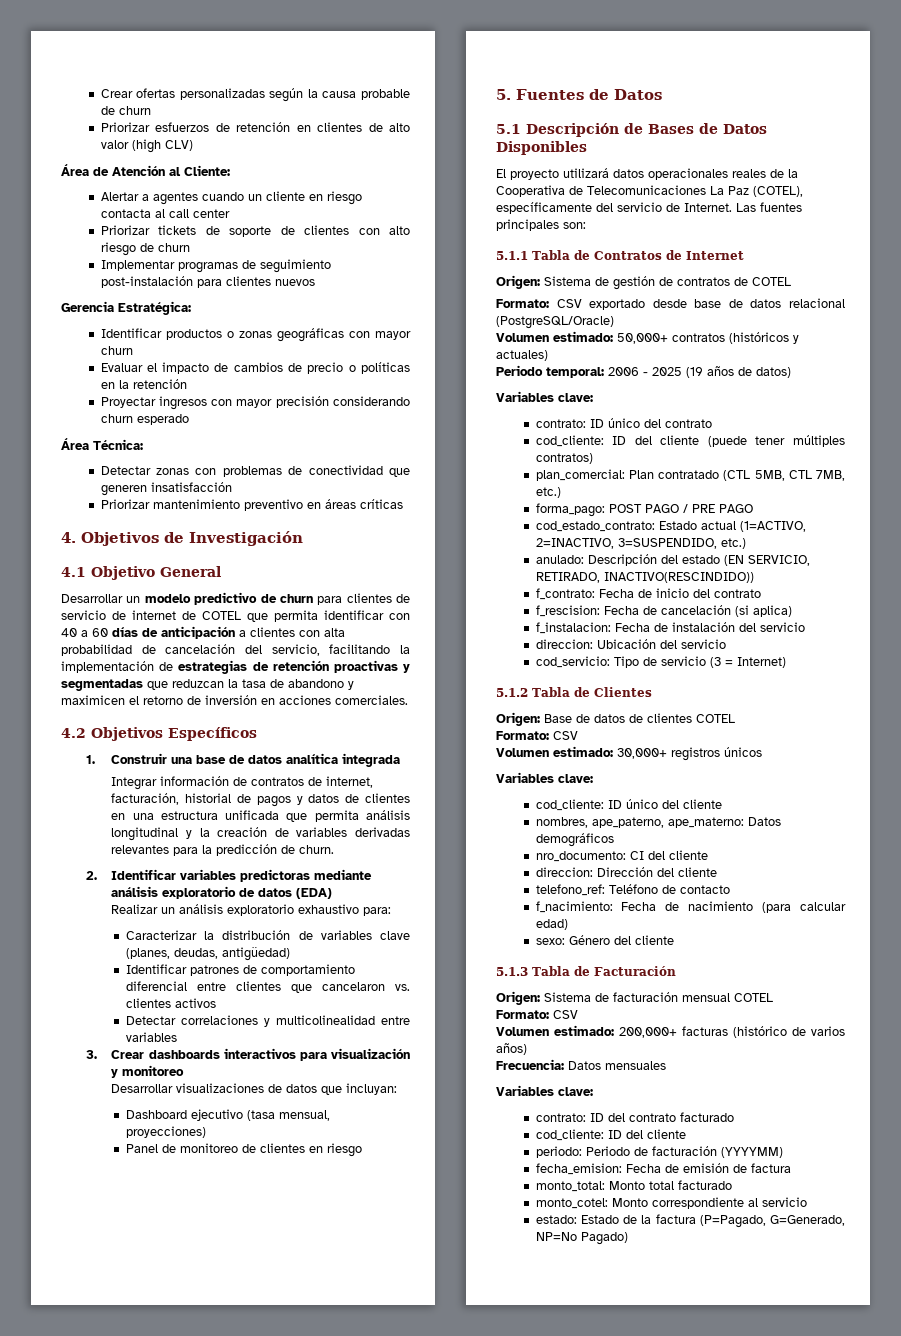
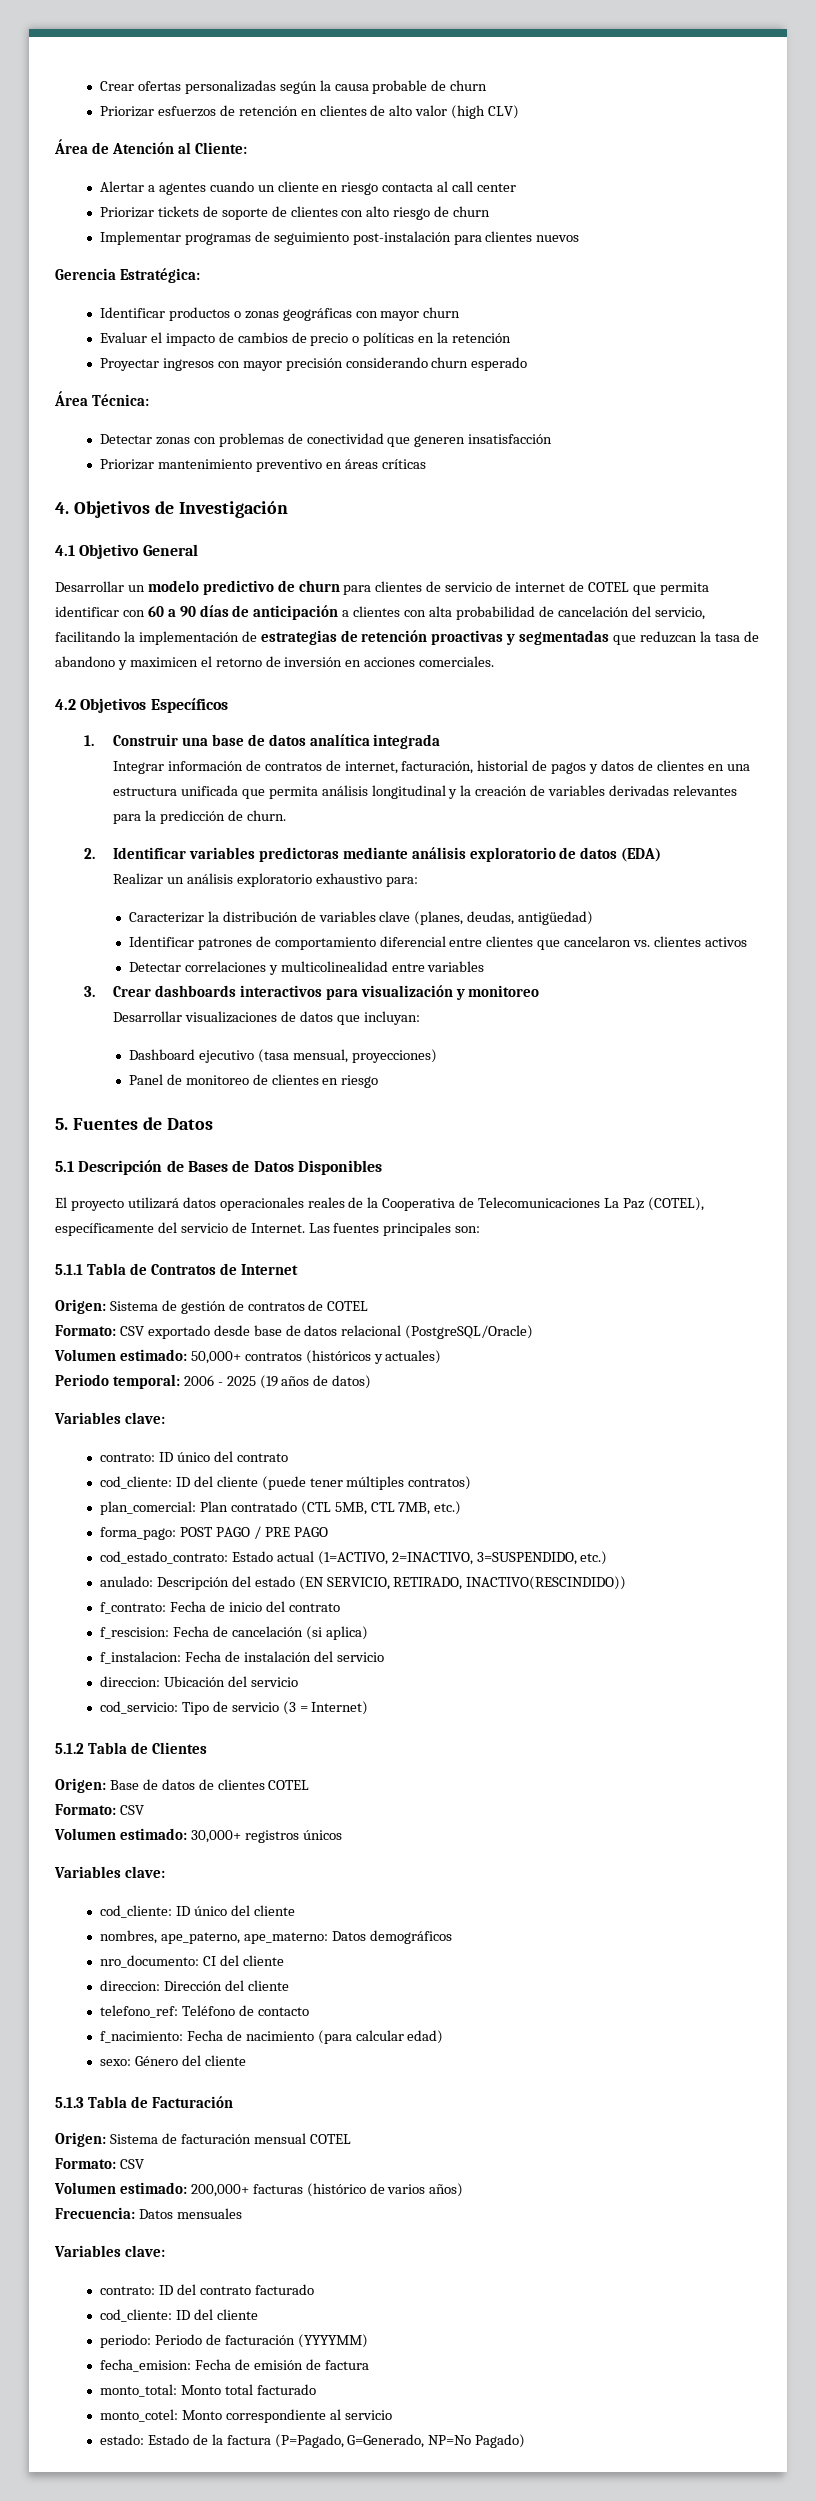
- Desarrollar un modelo predictivo de churn para clientes de servicio de internet de COTEL que permita identificar con 40 a 60 días de anticipación a clientes con alta probabilidad de cancelación del servicio, facilitando la implementación de estrategias de retención proactivas y segmentadas que reduzcan la tasa de abandono y maximicen el retorno de inversión en acciones comerciales.
+ Desarrollar un modelo predictivo de churn para clientes de servicio de internet de COTEL que permita identificar con 60 a 90 días de anticipación a clientes con alta probabilidad de cancelación del servicio, facilitando la implementación de estrategias de retención proactivas y segmentadas que reduzcan la tasa de abandono y maximicen el retorno de inversión en acciones comerciales.

